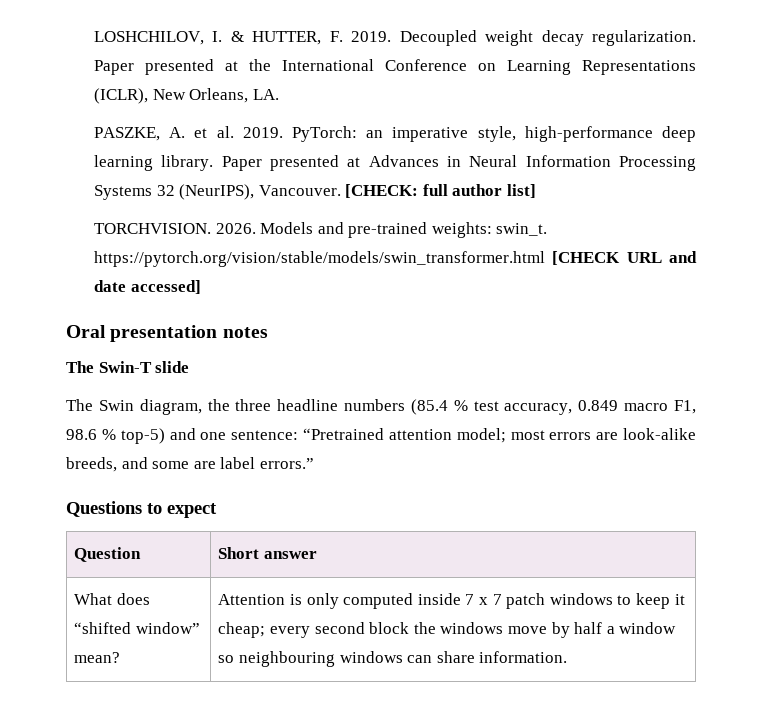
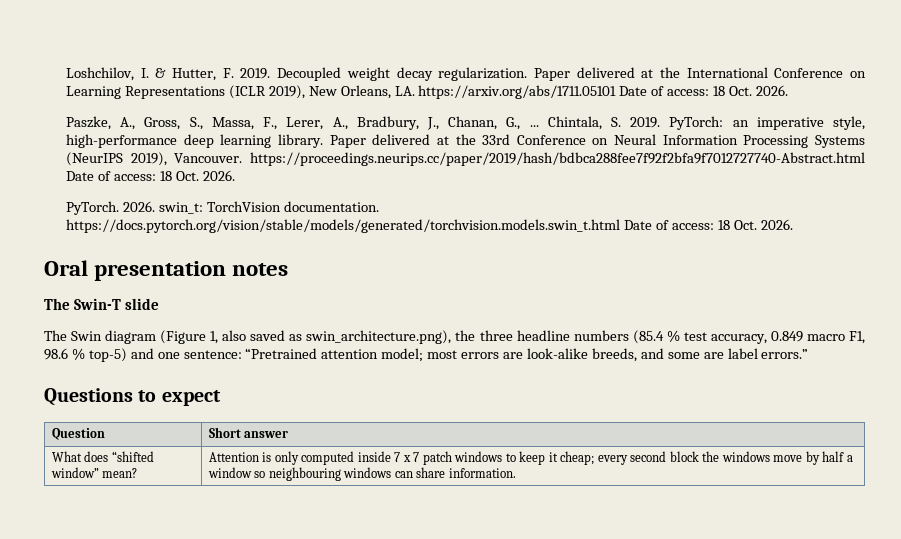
- LOSHCHILOV, I. & HUTTER, F. 2019.
+ Loshchilov, I. & Hutter, F. 2019.
- Paper presented at the International Conference on Learning Representations (ICLR), New Orleans, LA.
- PASZKE, A. et al. 2019.
+ Paper delivered at the International Conference on Learning Representations (ICLR 2019), New Orleans, LA. https://arxiv.org/abs/1711.05101 Date of access: 18 Oct. 2026.
+ Paszke, A., Gross, S., Massa, F., Lerer, A., Bradbury, J., Chanan, G., ... Chintala, S. 2019.
- Paper presented at Advances in Neural Information Processing Systems 32 (NeurIPS), Vancouver. [CHECK: full author list]
- TORCHVISION. 2026. Models and pre-trained weights: swin_t. https://pytorch.org/vision/stable/models/swin_transformer.html [CHECK URL and date accessed]
+ Paper delivered at the 33rd Conference on Neural Information Processing Systems (NeurIPS 2019), Vancouver. https://proceedings.neurips.cc/paper/2019/hash/bdbca288fee7f92f2bfa9f7012727740-Abstract.html Date of access: 18 Oct. 2026.
+ PyTorch. 2026. swin_t: TorchVision documentation. https://docs.pytorch.org/vision/stable/models/generated/torchvision.models.swin_t.html Date of access: 18 Oct. 2026.
- The Swin diagram, the three headline numbers (85.4 % test accuracy, 0.849 macro F1, 98.6 % top-5) and one sentence: “Pretrained attention model; most errors are look-alike breeds, and some are label errors.”
+ The Swin diagram (Figure 1, also saved as swin_architecture.png), the three headline numbers (85.4 % test accuracy, 0.849 macro F1, 98.6 % top-5) and one sentence: “Pretrained attention model; most errors are look-alike breeds, and some are label errors.”

